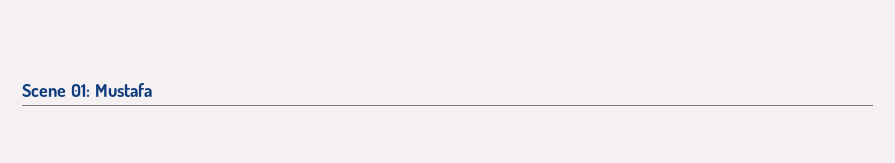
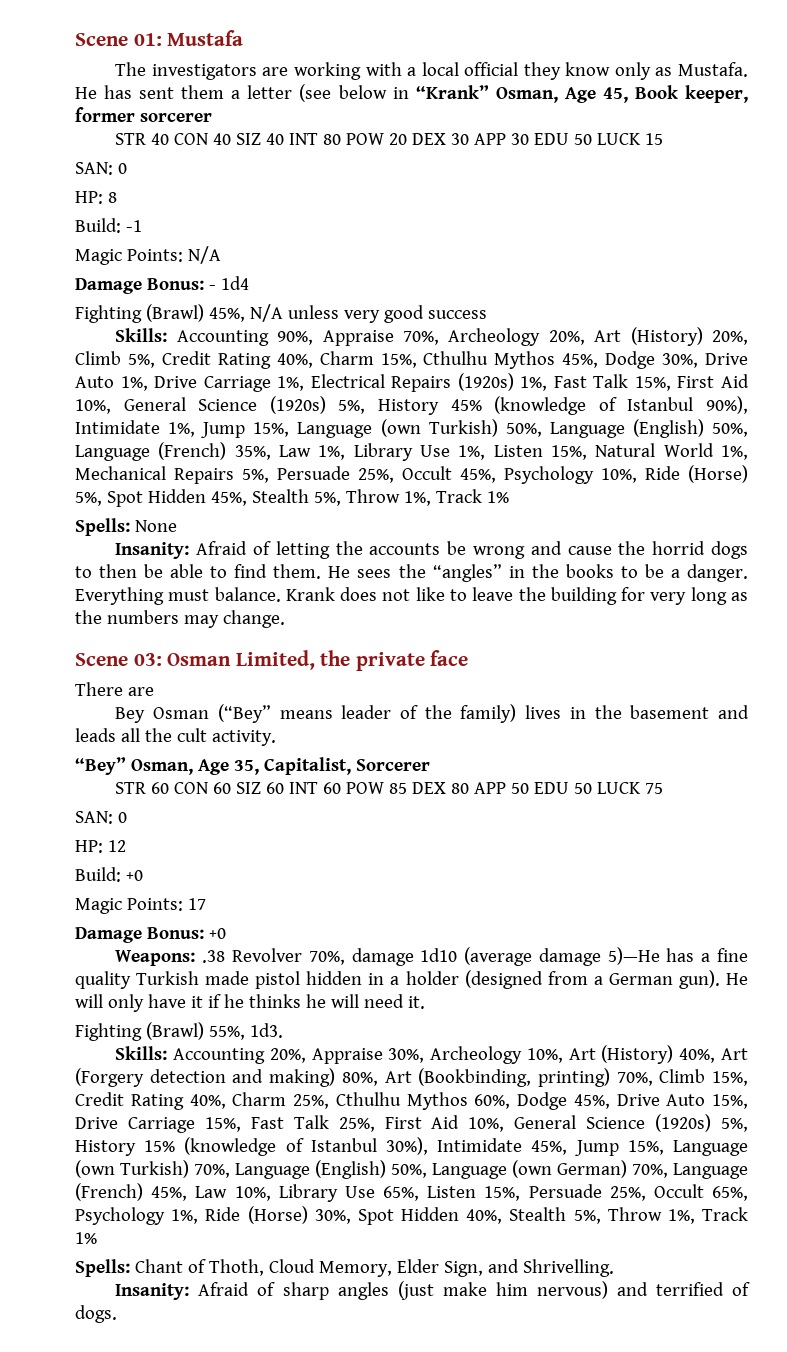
+ The investigators are working with a local official they know only as Mustafa. He has sent them a letter (see below in “Krank” Osman, Age 45, Book keeper, former sorcerer
+ STR 40 CON 40 SIZ 40 INT 80 POW 20 DEX 30 APP 30 EDU 50 LUCK 15
+ SAN: 0
+ HP: 8
+ Build: -1
+ Magic Points: N/A
+ Damage Bonus: - 1d4
+ Fighting (Brawl) 45%, N/A unless very good success
+ Skills: Accounting 90%, Appraise 70%, Archeology 20%, Art (History) 20%, Climb 5%, Credit Rating 40%, Charm 15%, Cthulhu Mythos 45%, Dodge 30%, Drive Auto 1%, Drive Carriage 1%, Electrical Repairs (1920s) 1%, Fast Talk 15%, First Aid 10%, General Science (1920s) 5%, History 45% (knowledge of Istanbul 90%), Intimidate 1%, Jump 15%, Language (own Turkish) 50%, Language (English) 50%, Language (French) 35%, Law 1%, Library Use 1%, Listen 15%, Natural World 1%, Mechanical Repairs 5%, Persuade 25%, Occult 45%, Psychology 10%, Ride (Horse) 5%, Spot Hidden 45%, Stealth 5%, Throw 1%, Track 1%
+ Spells: None
+ Insanity: Afraid of letting the accounts be wrong and cause the horrid dogs to then be able to find them. He sees the “angles” in the books to be a danger. Everything must balance. Krank does not like to leave the building for very long as the numbers may change.
+ Scene 03: Osman Limited, the private face
+ There are
+ Bey Osman (“Bey” means leader of the family) lives in the basement and leads all the cult activity.
+ “Bey” Osman, Age 35, Capitalist, Sorcerer
+ STR 60 CON 60 SIZ 60 INT 60 POW 85 DEX 80 APP 50 EDU 50 LUCK 75
+ SAN: 0
+ HP: 12
+ Build: +0
+ Magic Points: 17
+ Damage Bonus: +0
+ Weapons: .38 Revolver 70%, damage 1d10 (average damage 5)—He has a fine quality Turkish made pistol hidden in a holder (designed from a German gun). He will only have it if he thinks he will need it.
+ Fighting (Brawl) 55%, 1d3.
+ Skills: Accounting 20%, Appraise 30%, Archeology 10%, Art (History) 40%, Art (Forgery detection and making) 80%, Art (Bookbinding, printing) 70%, Climb 15%, Credit Rating 40%, Charm 25%, Cthulhu Mythos 60%, Dodge 45%, Drive Auto 15%, Drive Carriage 15%, Fast Talk 25%, First Aid 10%, General Science (1920s) 5%, History 15% (knowledge of Istanbul 30%), Intimidate 45%, Jump 15%, Language (own Turkish) 70%, Language (English) 50%, Language (own German) 70%, Language (French) 45%, Law 10%, Library Use 65%, Listen 15%, Persuade 25%, Occult 65%, Psychology 1%, Ride (Horse) 30%, Spot Hidden 40%, Stealth 5%, Throw 1%, Track 1%
+ Spells: Chant of Thoth, Cloud Memory, Elder Sign, and Shrivelling.
+ Insanity: Afraid of sharp angles (just make him nervous) and terrified of dogs.

